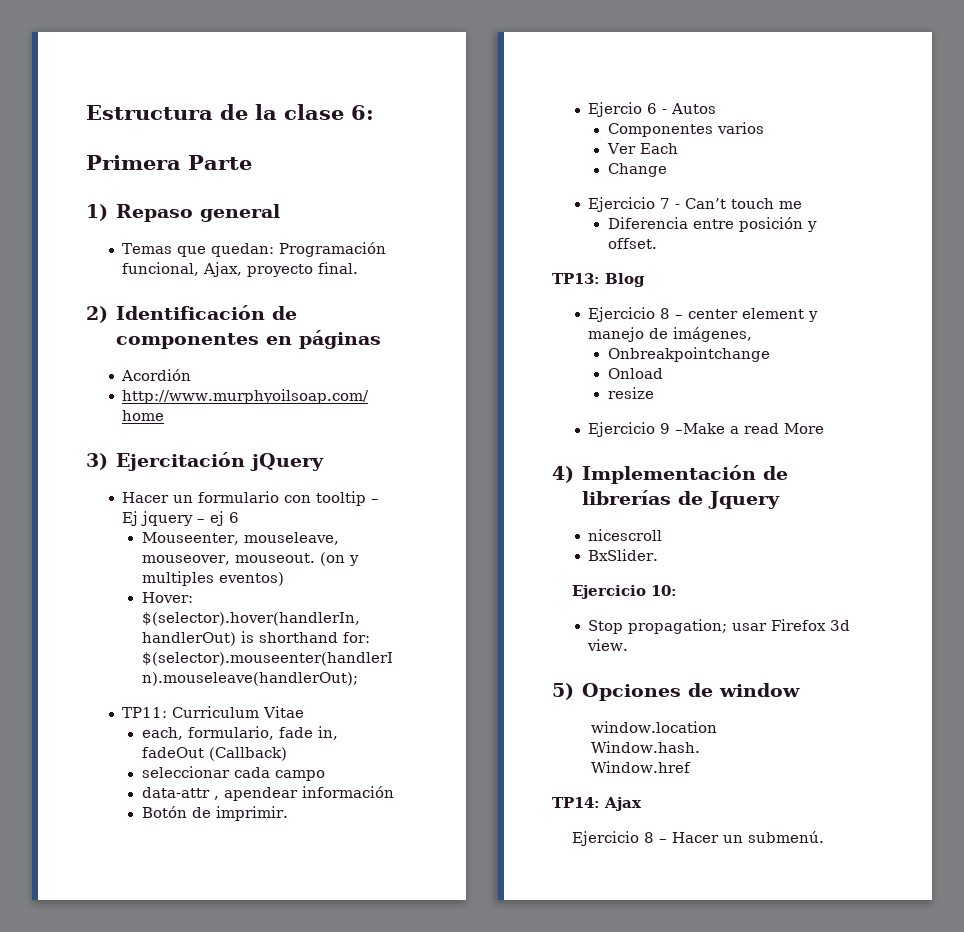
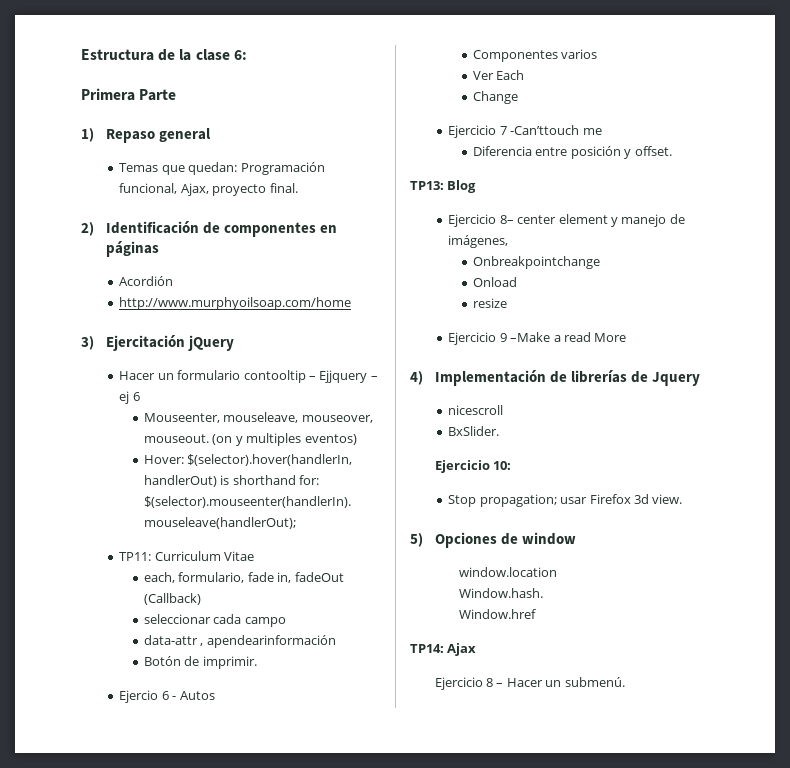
- Hacer un formulario con tooltip – Ej jquery – ej 6
+ Hacer un formulario contooltip – Ejjquery – ej 6
- data-attr , apendear información
+ data-attr , apendearinformación
- Ejercicio 7 - Can’t touch me
+ Ejercicio 7 -Can’ttouch me
- Ejercicio 8 – center element y manejo de imágenes,
+ Ejercicio 8– center element y manejo de imágenes,

